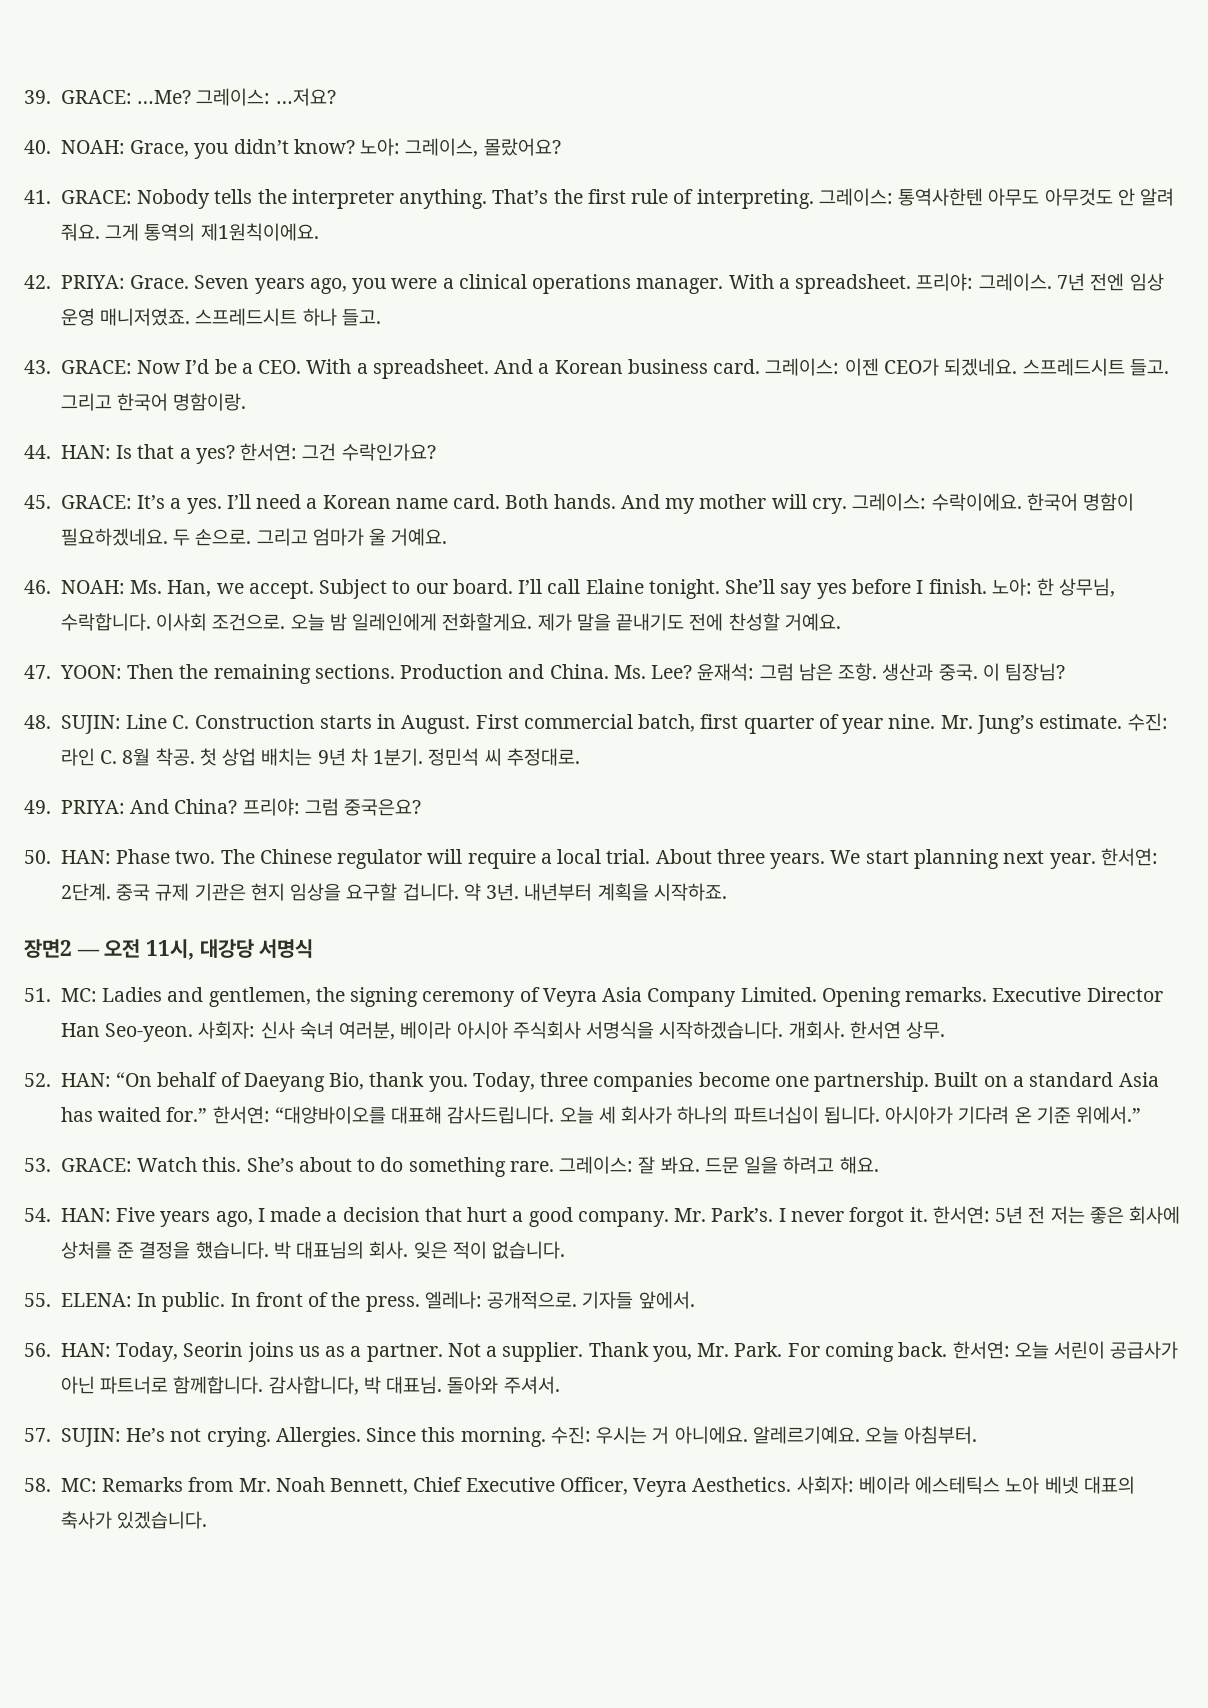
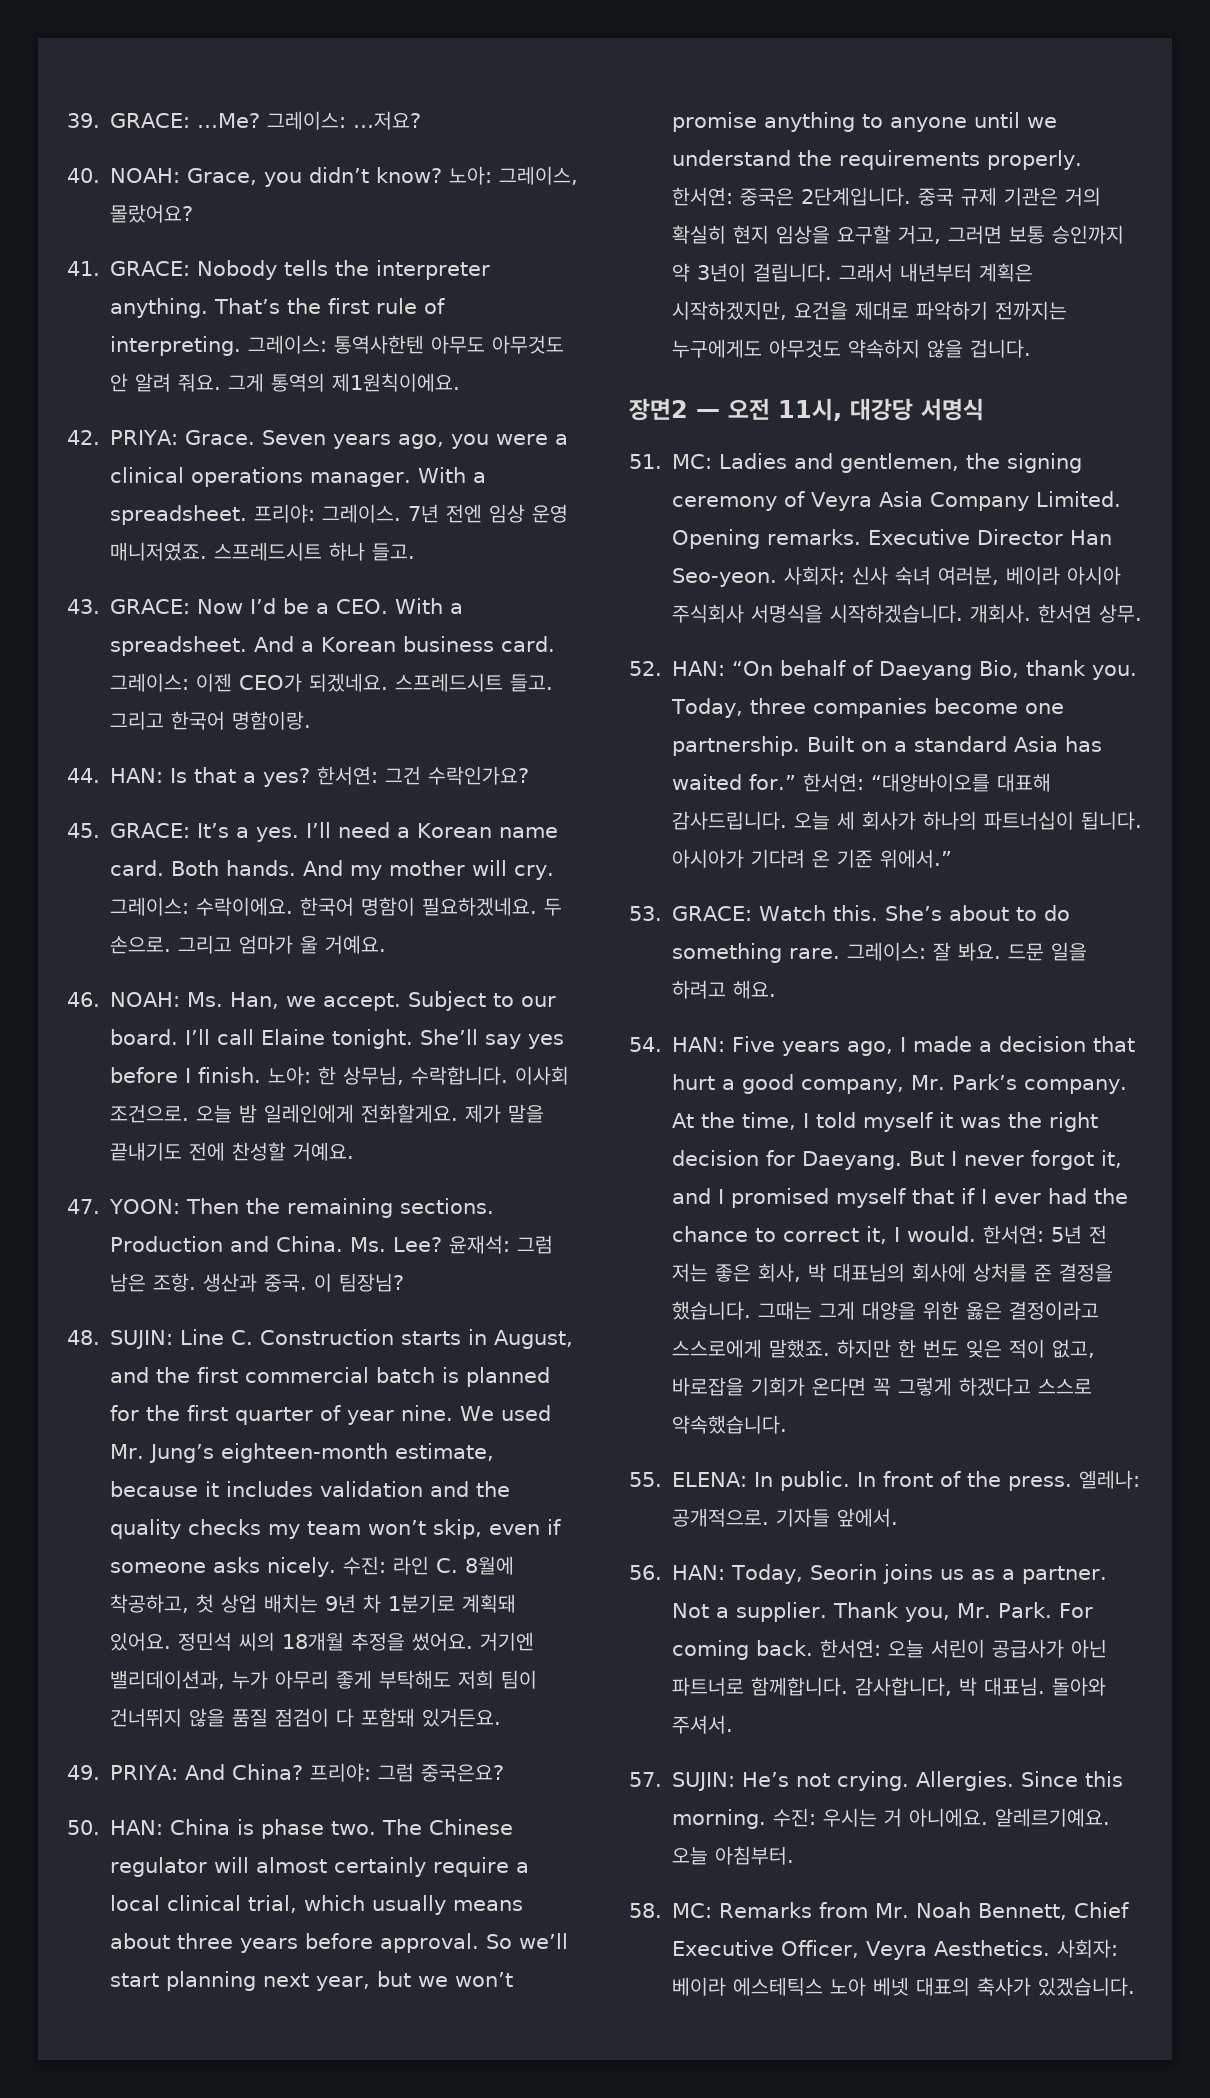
- 48. SUJIN: Line C. Construction starts in August. First commercial batch, first quarter of year nine.
+ 48. SUJIN: Line C. Construction starts in August, and the first commercial batch is planned for the first quarter of year nine.
- Mr. Jung’s estimate.
+ We used Mr. Jung’s eighteen-month estimate, because it includes validation and the quality checks my team won’t skip, even if someone asks nicely.
- 수진: 라인 C. 8월 착공. 첫 상업 배치는 9년 차 1분기. 정민석 씨 추정대로.
+ 수진: 라인 C. 8월에 착공하고, 첫 상업 배치는 9년 차 1분기로 계획돼 있어요. 정민석 씨의 18개월 추정을 썼어요. 거기엔 밸리데이션과, 누가 아무리 좋게 부탁해도 저희 팀이 건너뛰지 않을 품질 점검이 다 포함돼 있거든요.
- 50. HAN: Phase two.
+ 50. HAN: China is phase two.
- The Chinese regulator will require a local trial. About three years. We start planning next year. 한서연: 2단계.
+ The Chinese regulator will almost certainly require a local clinical trial, which usually means about three years before approval. So we’ll start planning next year, but we won’t promise anything to anyone until we understand the requirements properly. 한서연: 중국은 2단계입니다.
- 중국 규제 기관은 현지 임상을 요구할 겁니다. 약 3년. 내년부터 계획을 시작하죠.
+ 중국 규제 기관은 거의 확실히 현지 임상을 요구할 거고, 그러면 보통 승인까지 약 3년이 걸립니다. 그래서 내년부터 계획은 시작하겠지만, 요건을 제대로 파악하기 전까지는 누구에게도 아무것도 약속하지 않을 겁니다.
- 54. HAN: Five years ago, I made a decision that hurt a good company. Mr. Park’s. I never forgot it.
+ 54. HAN: Five years ago, I made a decision that hurt a good company, Mr. Park’s company. At the time, I told myself it was the right decision for Daeyang. But I never forgot it, and I promised myself that if I ever had the chance to correct it, I would.
- 한서연: 5년 전 저는 좋은 회사에 상처를 준 결정을 했습니다.
+ 한서연: 5년 전 저는 좋은 회사, 박 대표님의 회사에 상처를 준 결정을 했습니다.
- 박 대표님의 회사. 잊은 적이 없습니다.
+ 그때는 그게 대양을 위한 옳은 결정이라고 스스로에게 말했죠. 하지만 한 번도 잊은 적이 없고, 바로잡을 기회가 온다면 꼭 그렇게 하겠다고 스스로 약속했습니다.

